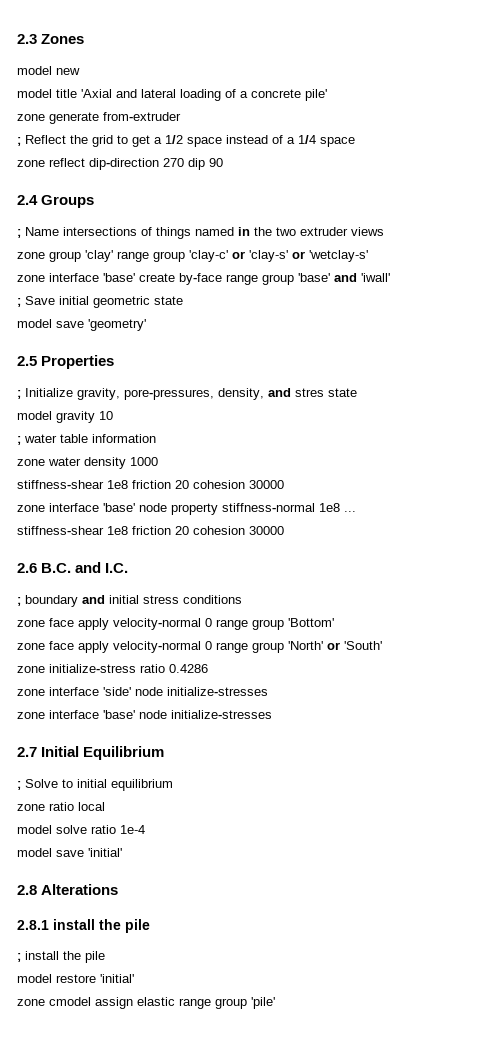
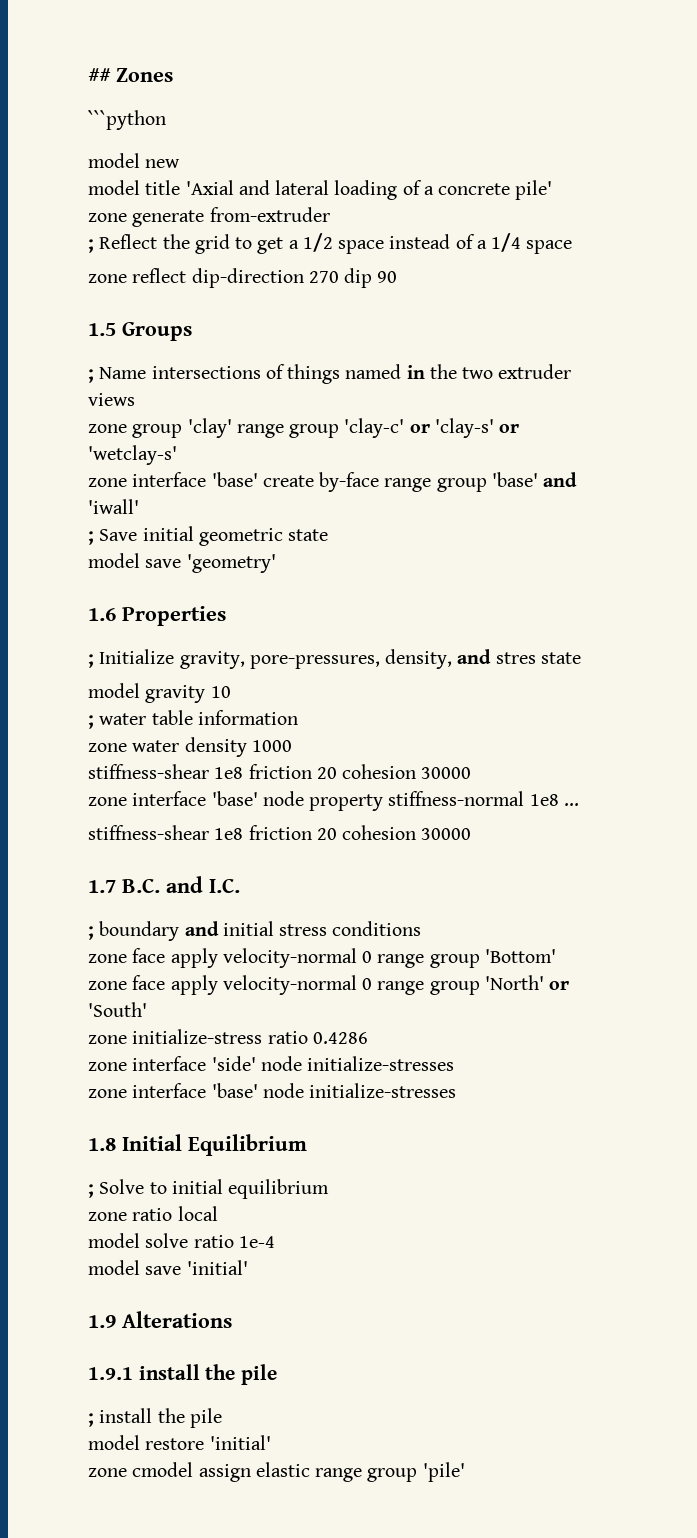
- 2.3 Zones
+ ## Zones
+ ```python
- 2.4 Groups
+ 1.5 Groups
- 2.5 Properties
+ 1.6 Properties
- 2.6 B.C. and I.C.
+ 1.7 B.C. and I.C.
- 2.7 Initial Equilibrium
+ 1.8 Initial Equilibrium
- 2.8 Alterations
+ 1.9 Alterations
- 2.8.1 install the pile
+ 1.9.1 install the pile

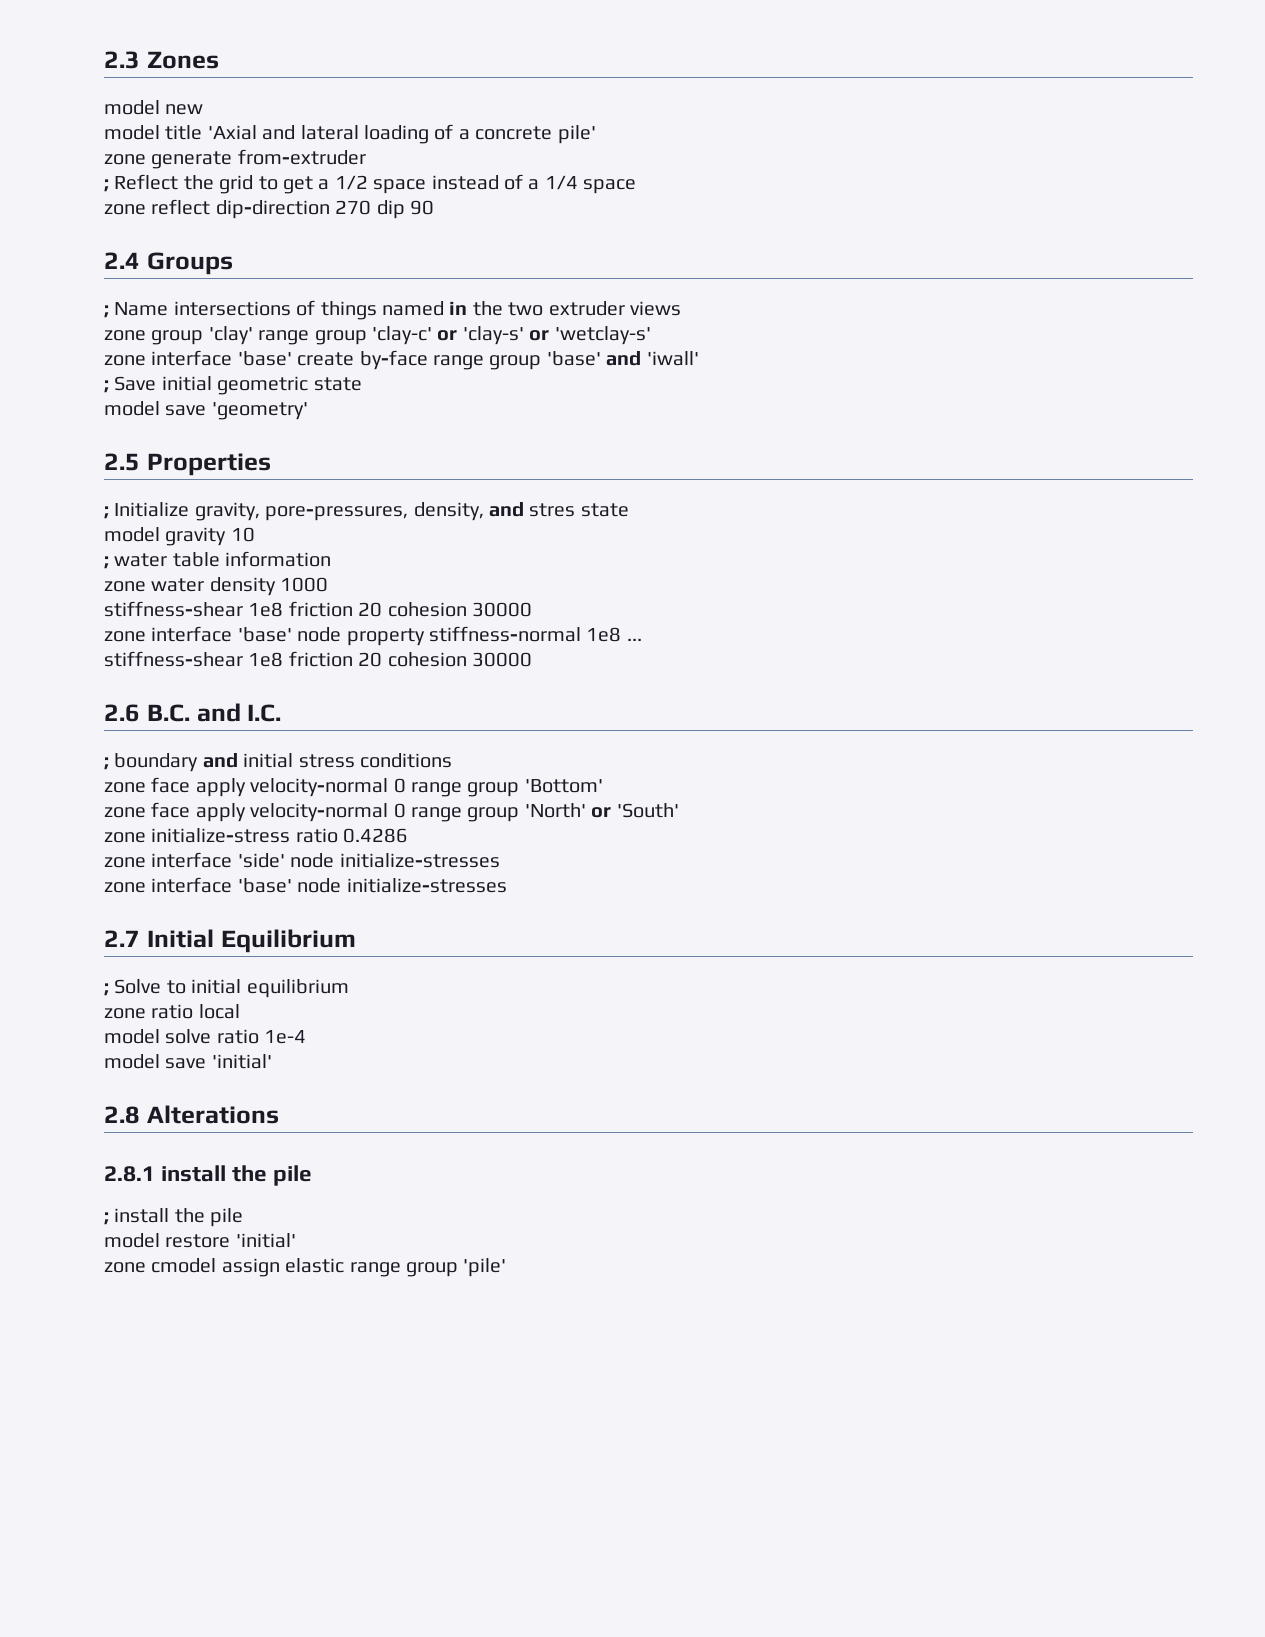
- ## Zones
+ 2.3 Zones
- ```python
- 1.5 Groups
+ 2.4 Groups
- 1.6 Properties
+ 2.5 Properties
- 1.7 B.C. and I.C.
+ 2.6 B.C. and I.C.
- 1.8 Initial Equilibrium
+ 2.7 Initial Equilibrium
- 1.9 Alterations
+ 2.8 Alterations
- 1.9.1 install the pile
+ 2.8.1 install the pile

